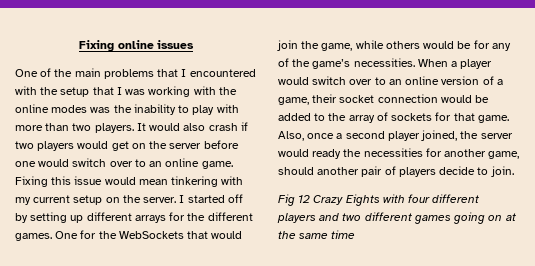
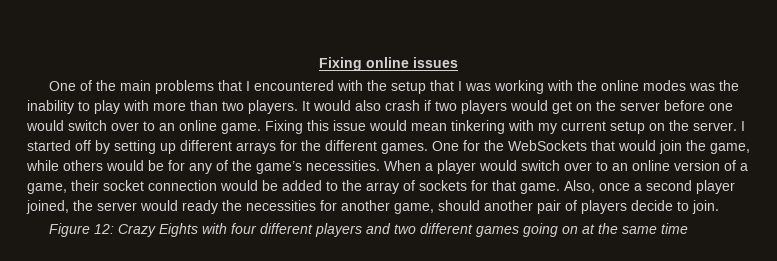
- Fig 12 Crazy Eights with four different players and two different games going on at the same time
+ Figure 12: Crazy Eights with four different players and two different games going on at the same time

